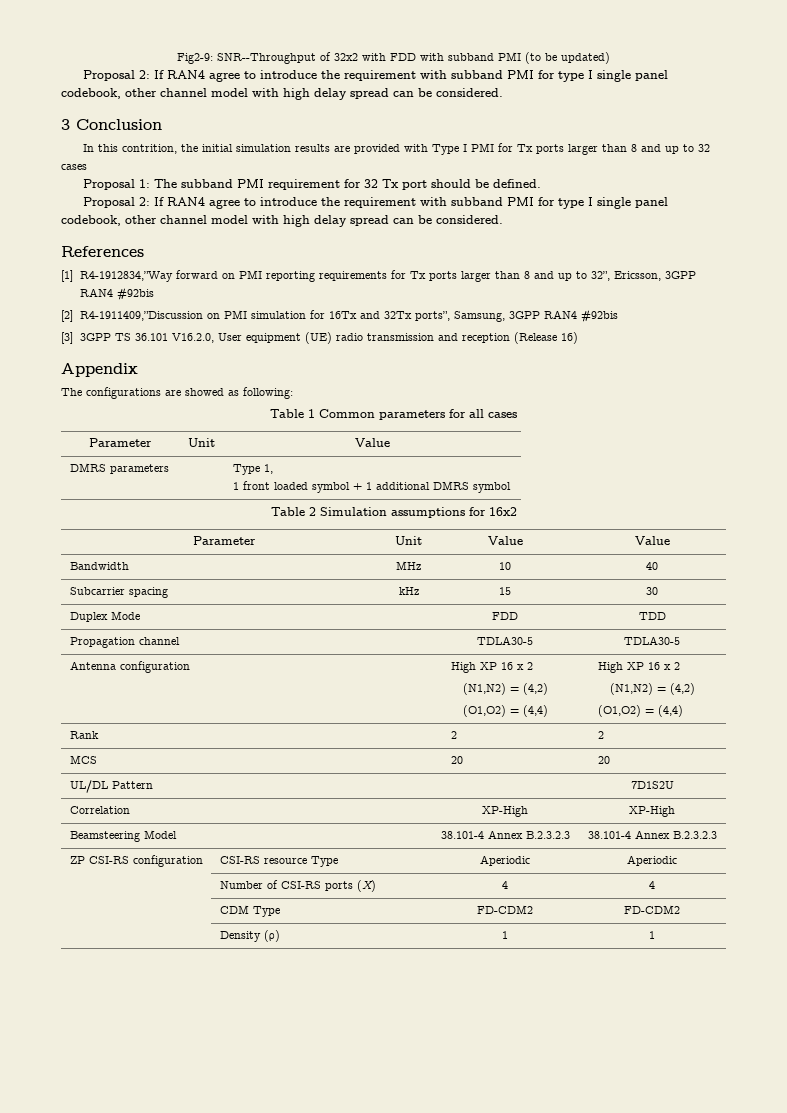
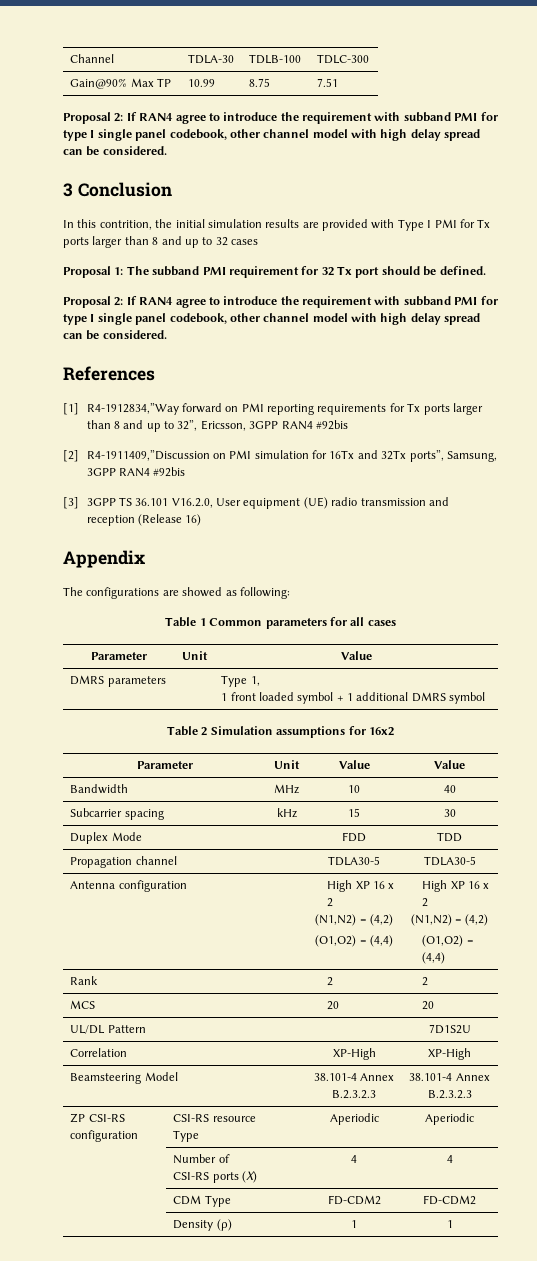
- Fig2-9: SNR--Throughput of 32x2 with FDD with subband PMI (to be updated)
+ Channel | TDLA-30 | TDLB-100 | TDLC-300
+ Gain@90% Max TP | 10.99 | 8.75 | 7.51

